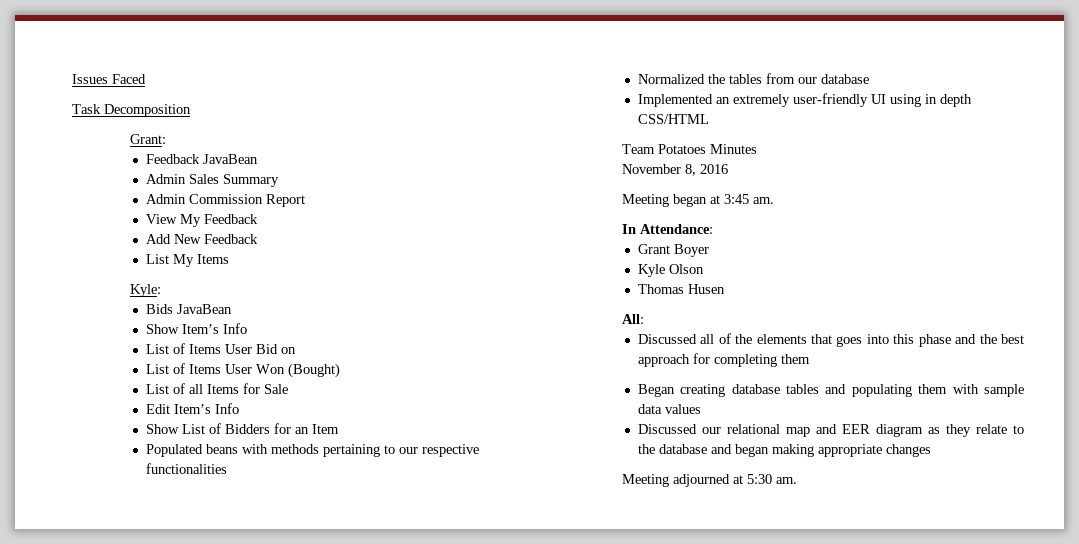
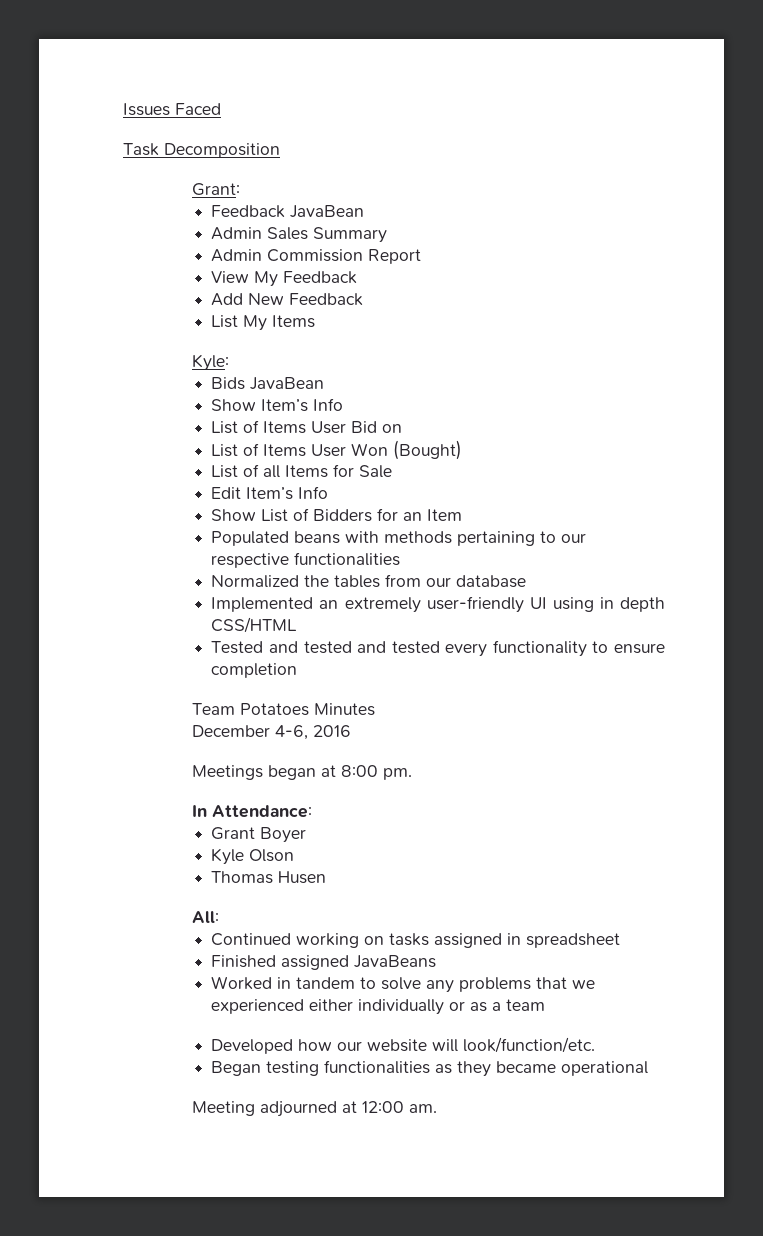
+ Tested and tested and tested every functionality to ensure completion
- November 8, 2016
+ December 4-6, 2016
- Meeting began at 3:45 am.
+ Meetings began at 8:00 pm.
- Discussed all of the elements that goes into this phase and the best approach for completing them
- Began creating database tables and populating them with sample data values
- Discussed our relational map and EER diagram as they relate to the database and began making appropriate changes
+ Continued working on tasks assigned in spreadsheet
+ Finished assigned JavaBeans
+ Worked in tandem to solve any problems that we experienced either individually or as a team
+ Developed how our website will look/function/etc.
+ Began testing functionalities as they became operational
- Meeting adjourned at 5:30 am.
+ Meeting adjourned at 12:00 am.

